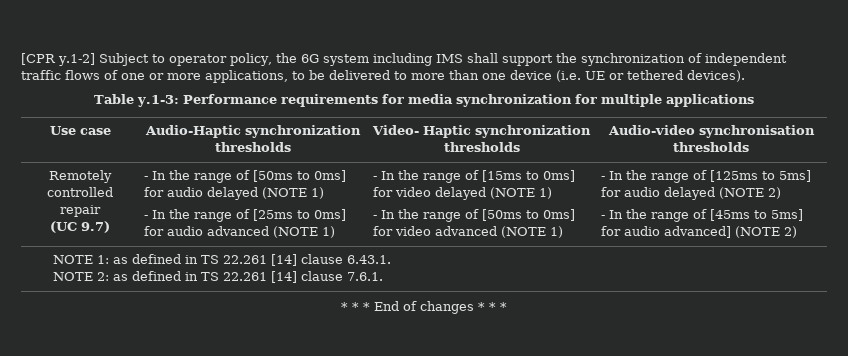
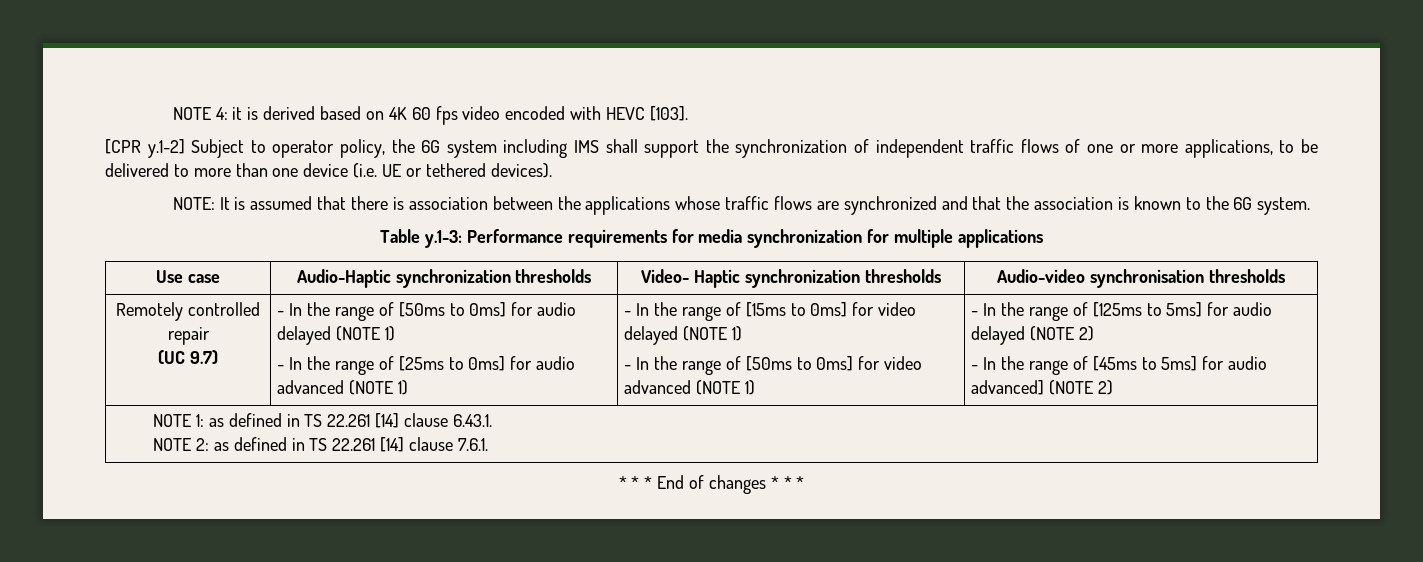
+ NOTE 4: it is derived based on 4K 60 fps video encoded with HEVC [103].
+ NOTE: It is assumed that there is association between the applications whose traffic flows are synchronized and that the association is known to the 6G system.

